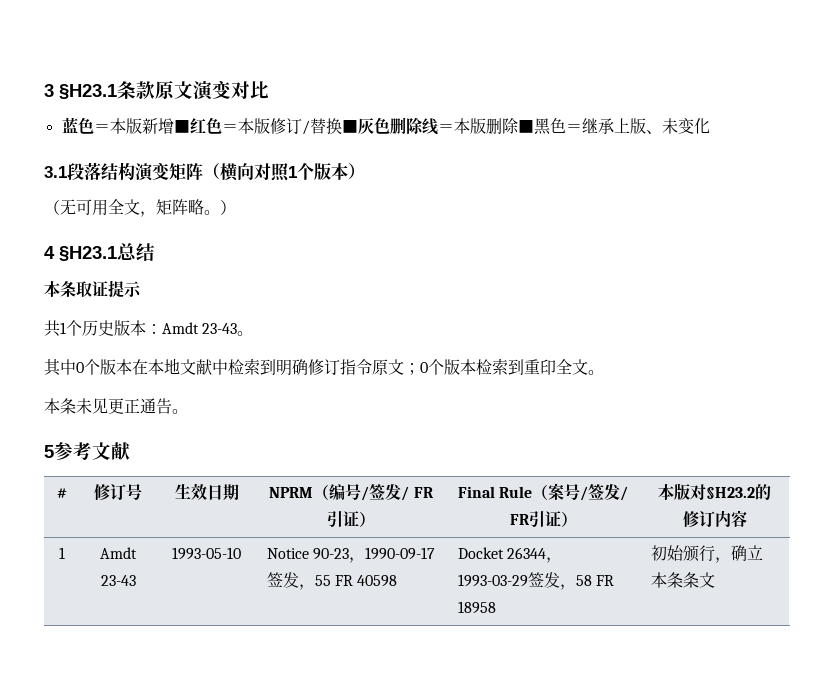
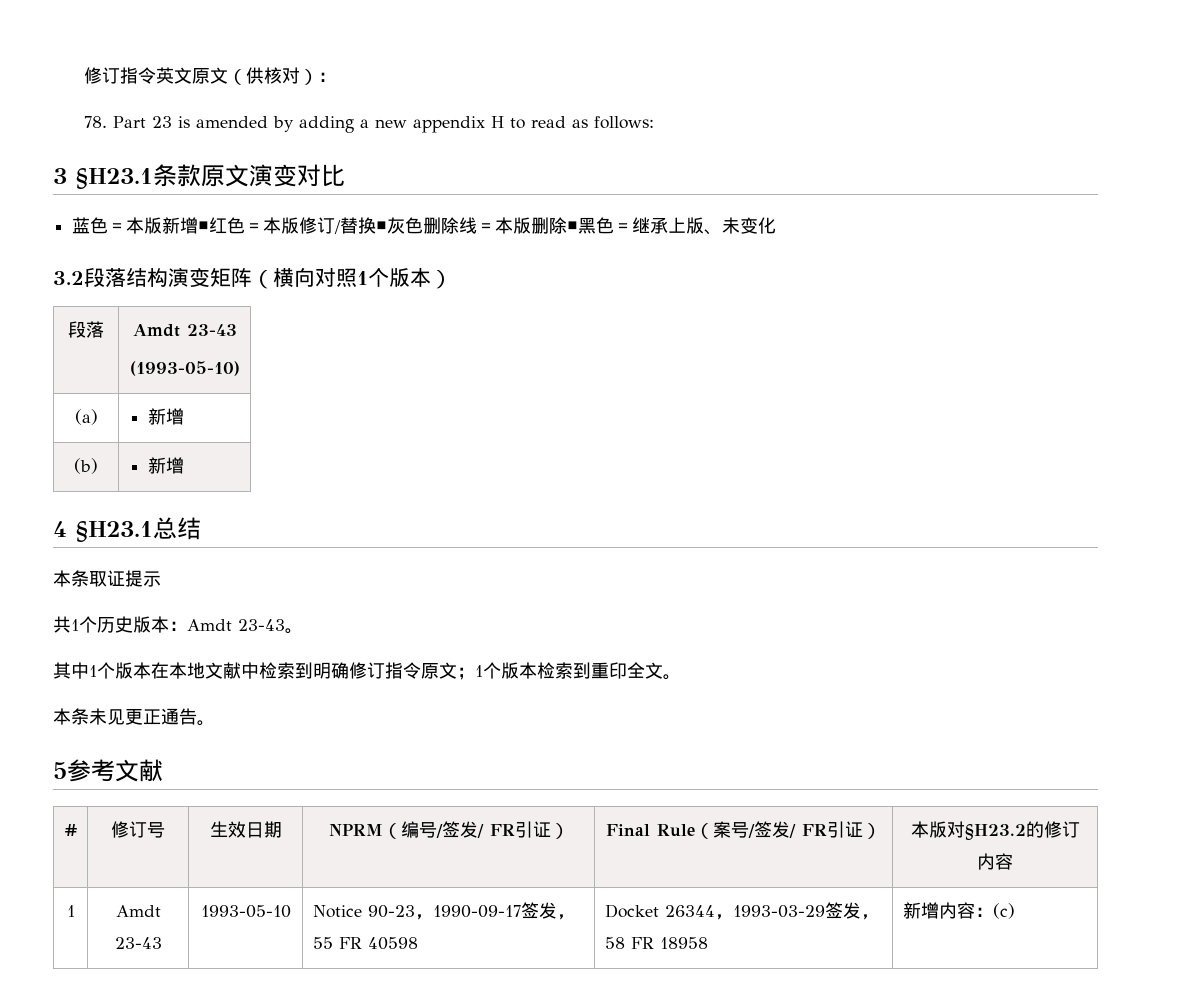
+ 修订指令英文原文（供核对）：
+ 78. Part 23 is amended by adding a new appendix H to read as follows:
- 3.1段落结构演变矩阵（横向对照1个版本）
+ 3.2段落结构演变矩阵（横向对照1个版本）
- （无可用全文，矩阵略。）
+ 段落 | Amdt 23-43
+ (1993-05-10)
+ (a) | 新增
+ (b) | 新增
- 其中0个版本在本地文献中检索到明确修订指令原文；0个版本检索到重印全文。
+ 其中1个版本在本地文献中检索到明确修订指令原文；1个版本检索到重印全文。
- 1 | Amdt 23-43 | 1993-05-10 | Notice 90-23，1990-09-17签发，55 FR 40598 | Docket 26344，1993-03-29签发，58 FR 18958 | 初始颁行，确立本条条文
+ 1 | Amdt 23-43 | 1993-05-10 | Notice 90-23，1990-09-17签发，55 FR 40598 | Docket 26344，1993-03-29签发，58 FR 18958 | 新增内容：(c)

